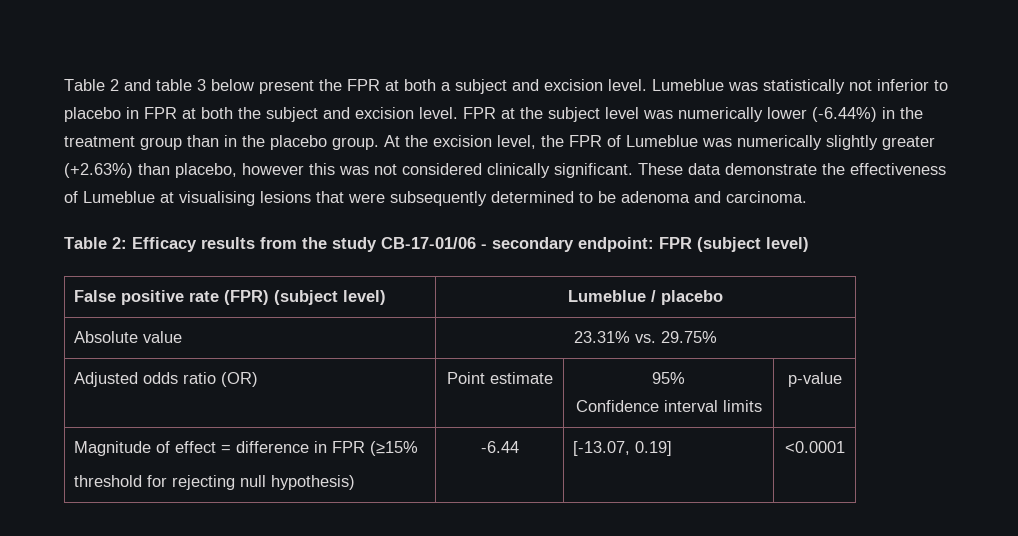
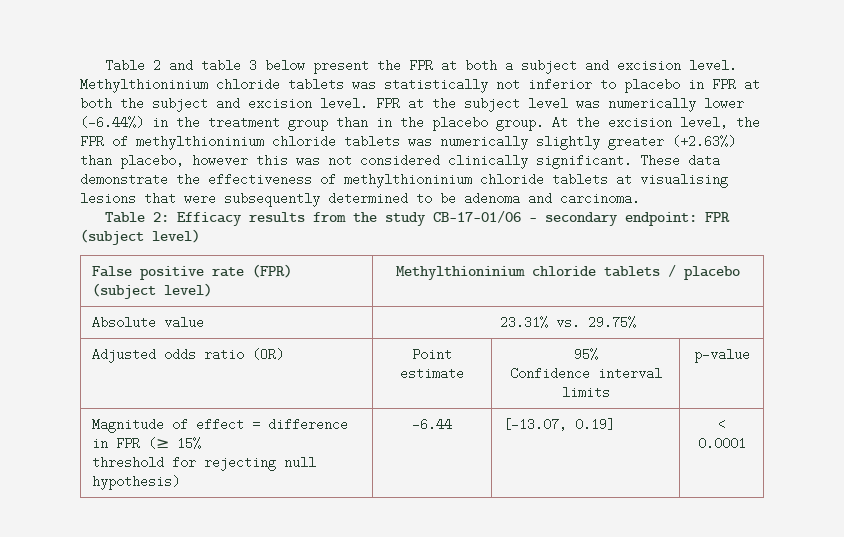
- Lumeblue was statistically not inferior to placebo in FPR at both the subject and excision level.
+ Methylthioninium chloride tablets was statistically not inferior to placebo in FPR at both the subject and excision level.
- At the excision level, the FPR of Lumeblue was numerically slightly greater (+2.63%) than placebo, however this was not considered clinically significant.
+ At the excision level, the FPR of methylthioninium chloride tablets was numerically slightly greater (+2.63%) than placebo, however this was not considered clinically significant.
- These data demonstrate the effectiveness of Lumeblue at visualising lesions that were subsequently determined to be adenoma and carcinoma.
+ These data demonstrate the effectiveness of methylthioninium chloride tablets at visualising lesions that were subsequently determined to be adenoma and carcinoma.
- False positive rate (FPR) (subject level) | Lumeblue / placebo
+ False positive rate (FPR) (subject level) | Methylthioninium chloride tablets / placebo
- Magnitude of effect = difference in FPR (≥15%
- threshold for rejecting null hypothesis) | -6.44 | [-13.07, 0.19] | <0.0001
+ Magnitude of effect = difference in FPR (≥ 15%
+ threshold for rejecting null hypothesis) | -6.44 | [-13.07, 0.19] | < 0.0001

